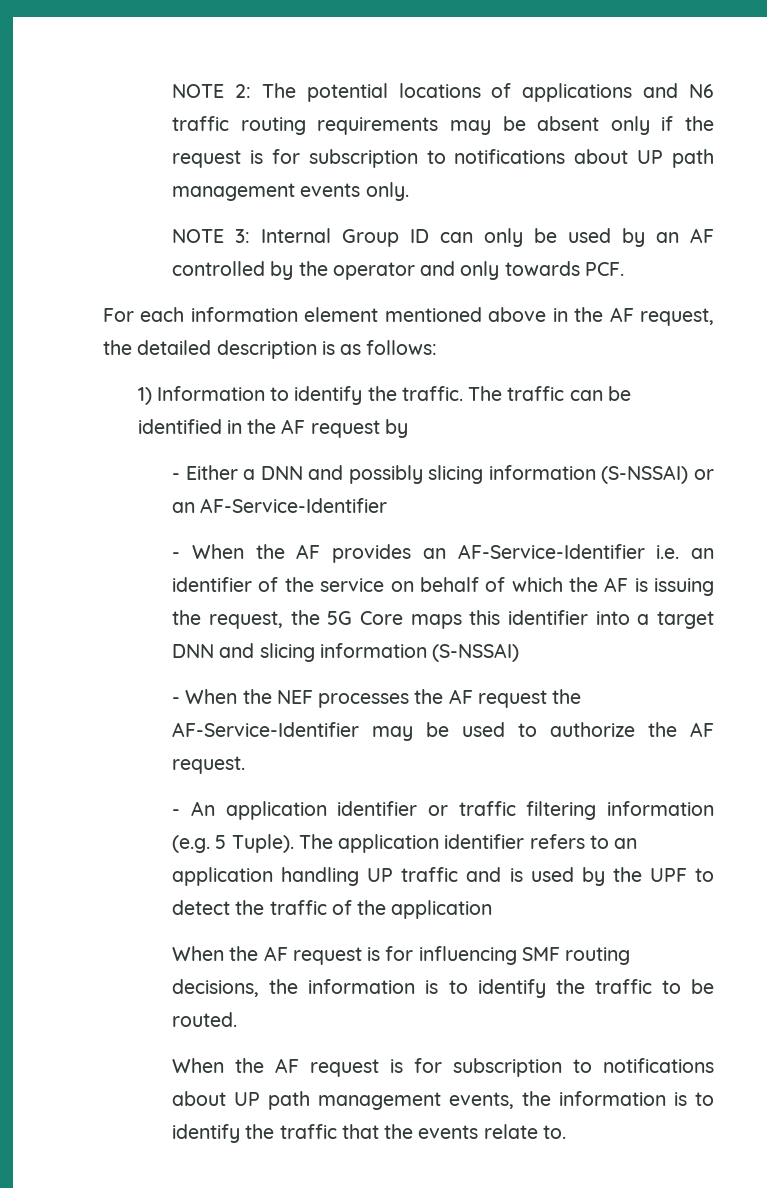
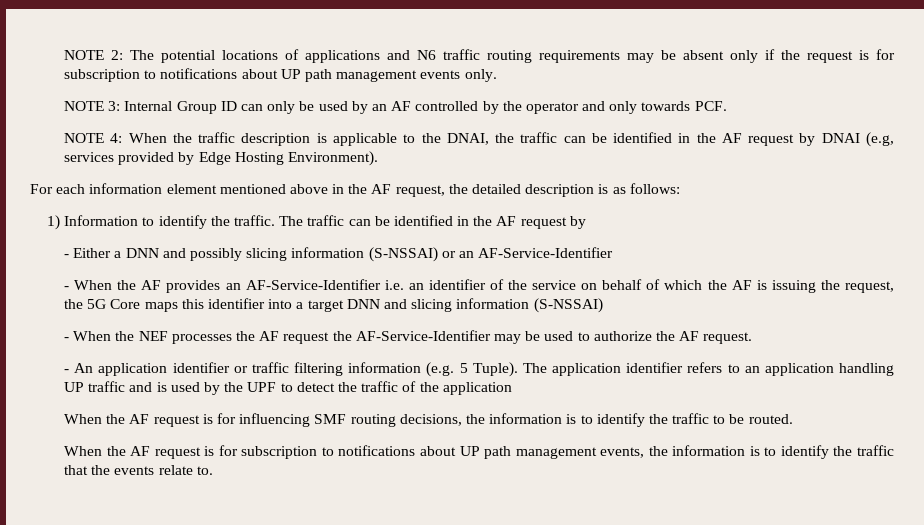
+ NOTE 4: When the traffic description is applicable to the DNAI, the traffic can be identified in the AF request by DNAI (e.g, services provided by Edge Hosting Environment).

